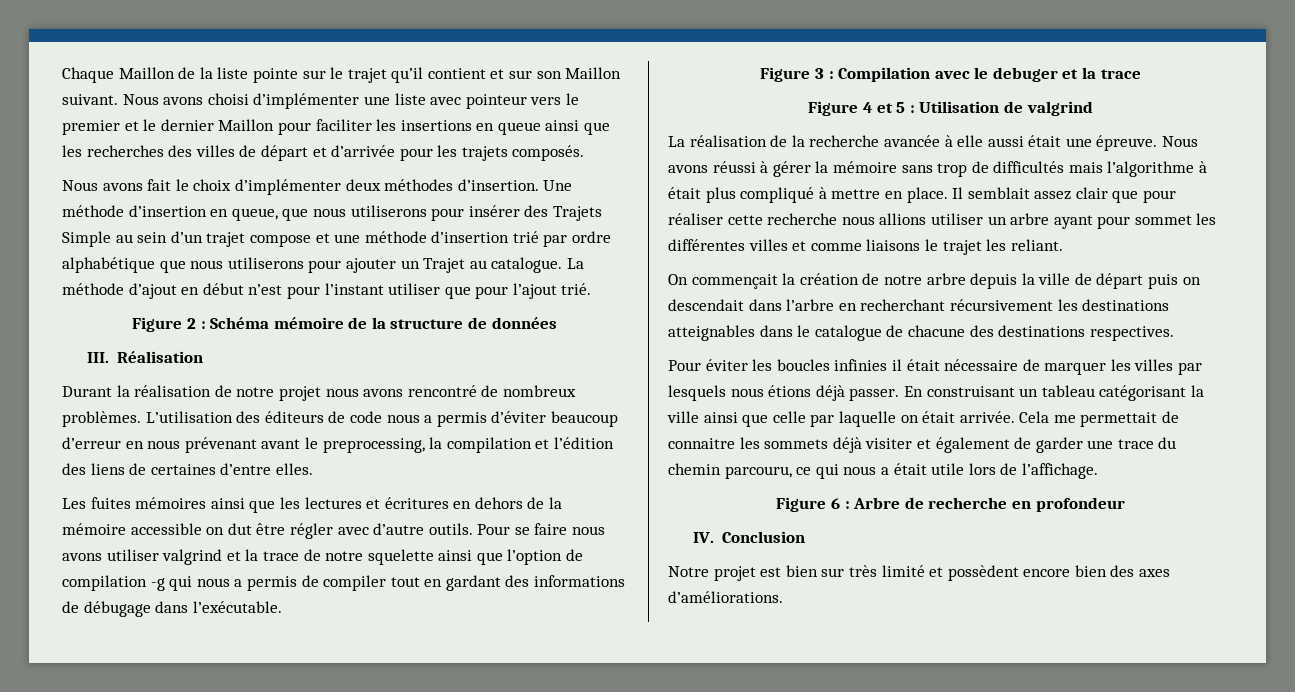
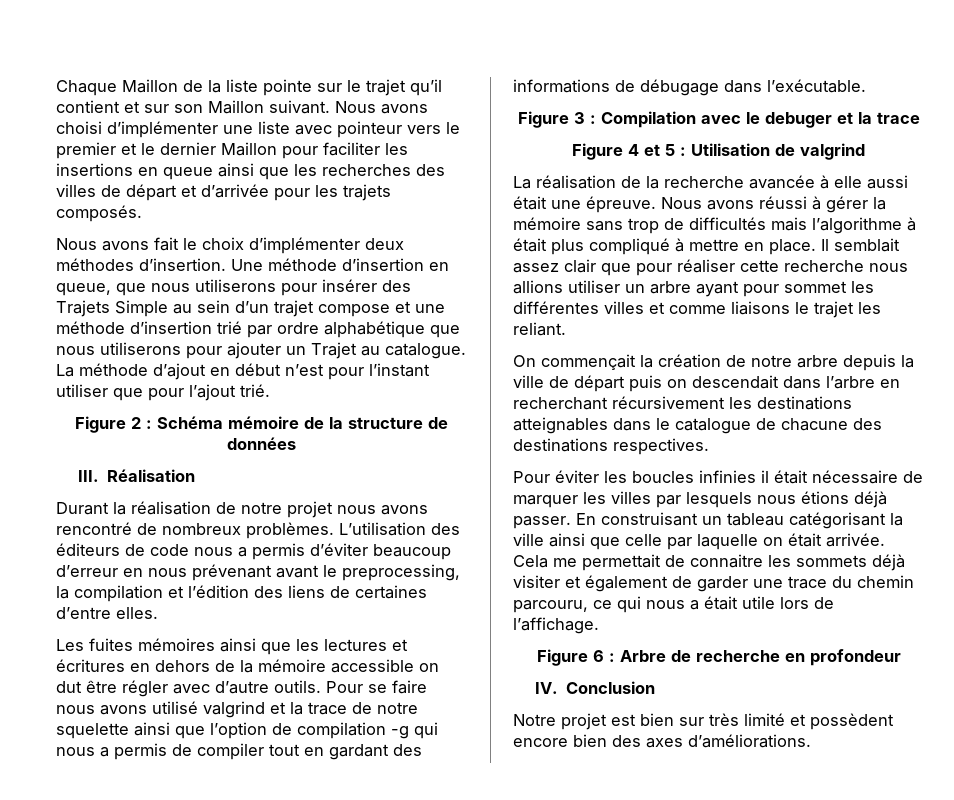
- Pour se faire nous avons utiliser valgrind et la trace de notre squelette ainsi que l’option de compilation -g qui nous a permis de compiler tout en gardant des informations de débugage dans l’exécutable.
+ Pour se faire nous avons utilisé valgrind et la trace de notre squelette ainsi que l’option de compilation -g qui nous a permis de compiler tout en gardant des informations de débugage dans l’exécutable.

